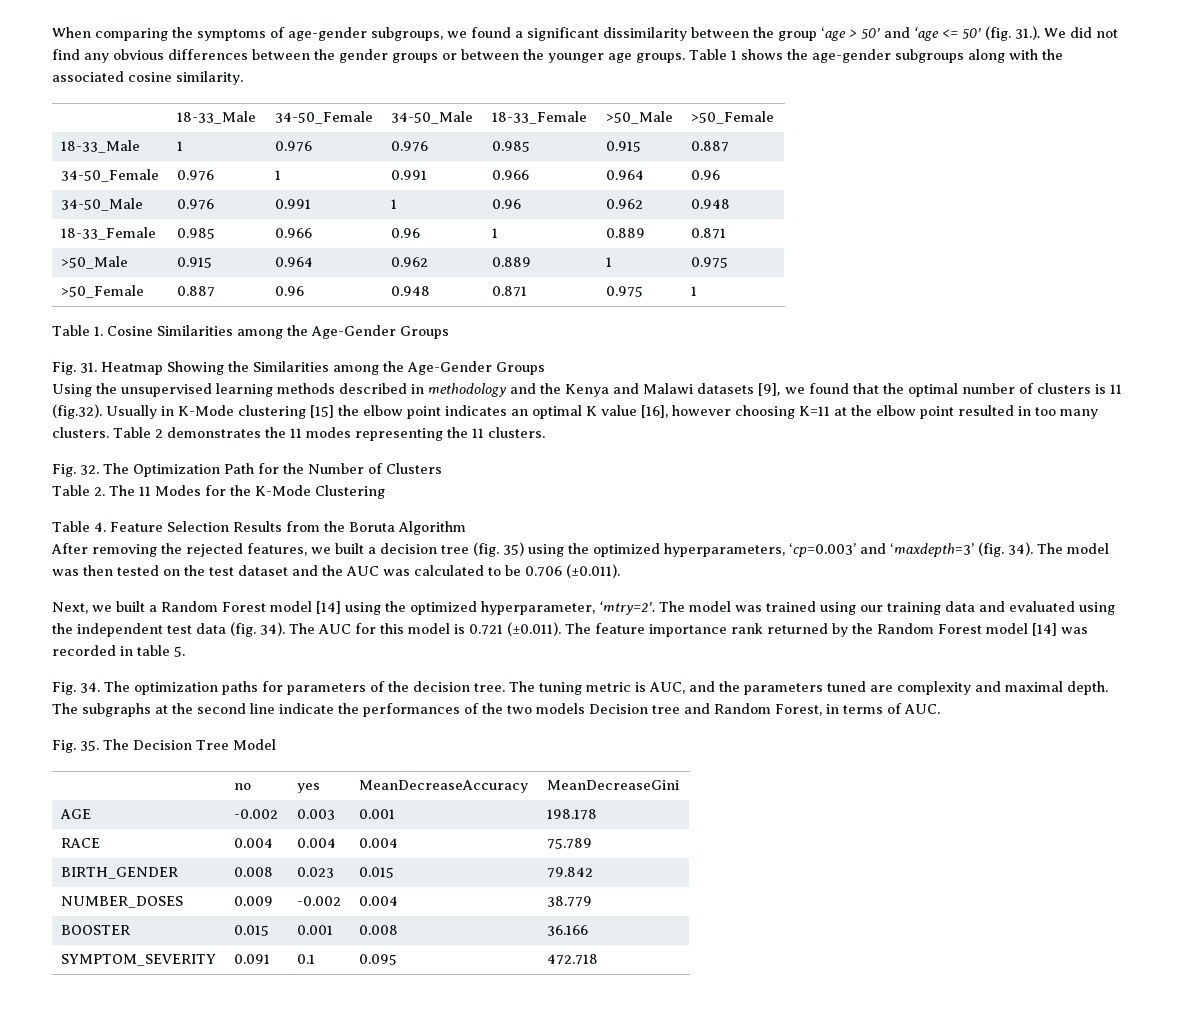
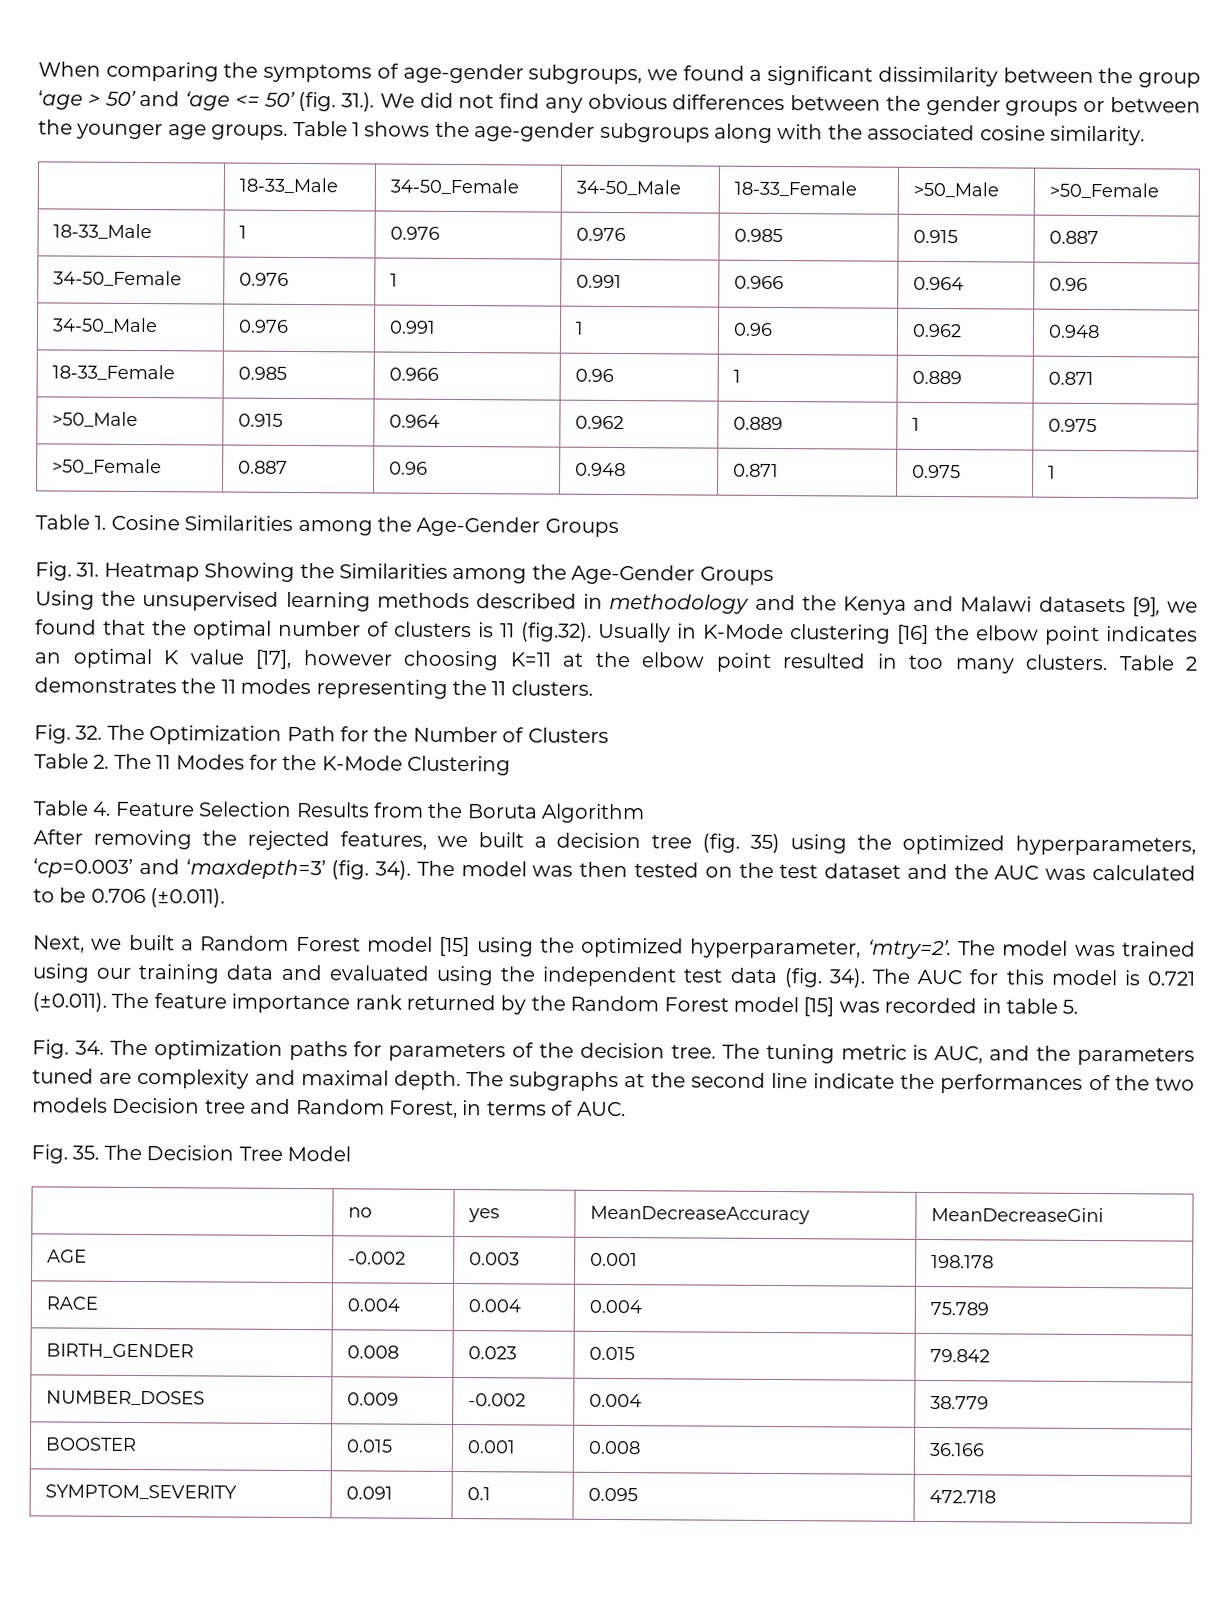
- Using the unsupervised learning methods described in methodology and the Kenya and Malawi datasets [9], we found that the optimal number of clusters is 11 (fig.32). Usually in K-Mode clustering [15] the elbow point indicates an optimal K value [16], however choosing K=11 at the elbow point resulted in too many clusters.
+ Using the unsupervised learning methods described in methodology and the Kenya and Malawi datasets [9], we found that the optimal number of clusters is 11 (fig.32). Usually in K-Mode clustering [16] the elbow point indicates an optimal K value [17], however choosing K=11 at the elbow point resulted in too many clusters.
- Next, we built a Random Forest model [14] using the optimized hyperparameter, ‘mtry=2’.
+ Next, we built a Random Forest model [15] using the optimized hyperparameter, ‘mtry=2’.
- The AUC for this model is 0.721 (±0.011). The feature importance rank returned by the Random Forest model [14] was recorded in table 5.
+ The AUC for this model is 0.721 (±0.011). The feature importance rank returned by the Random Forest model [15] was recorded in table 5.

